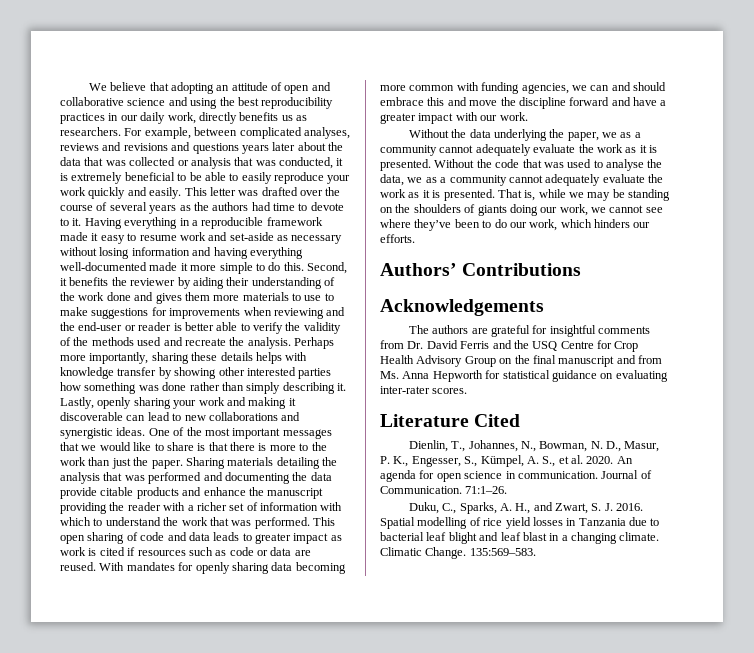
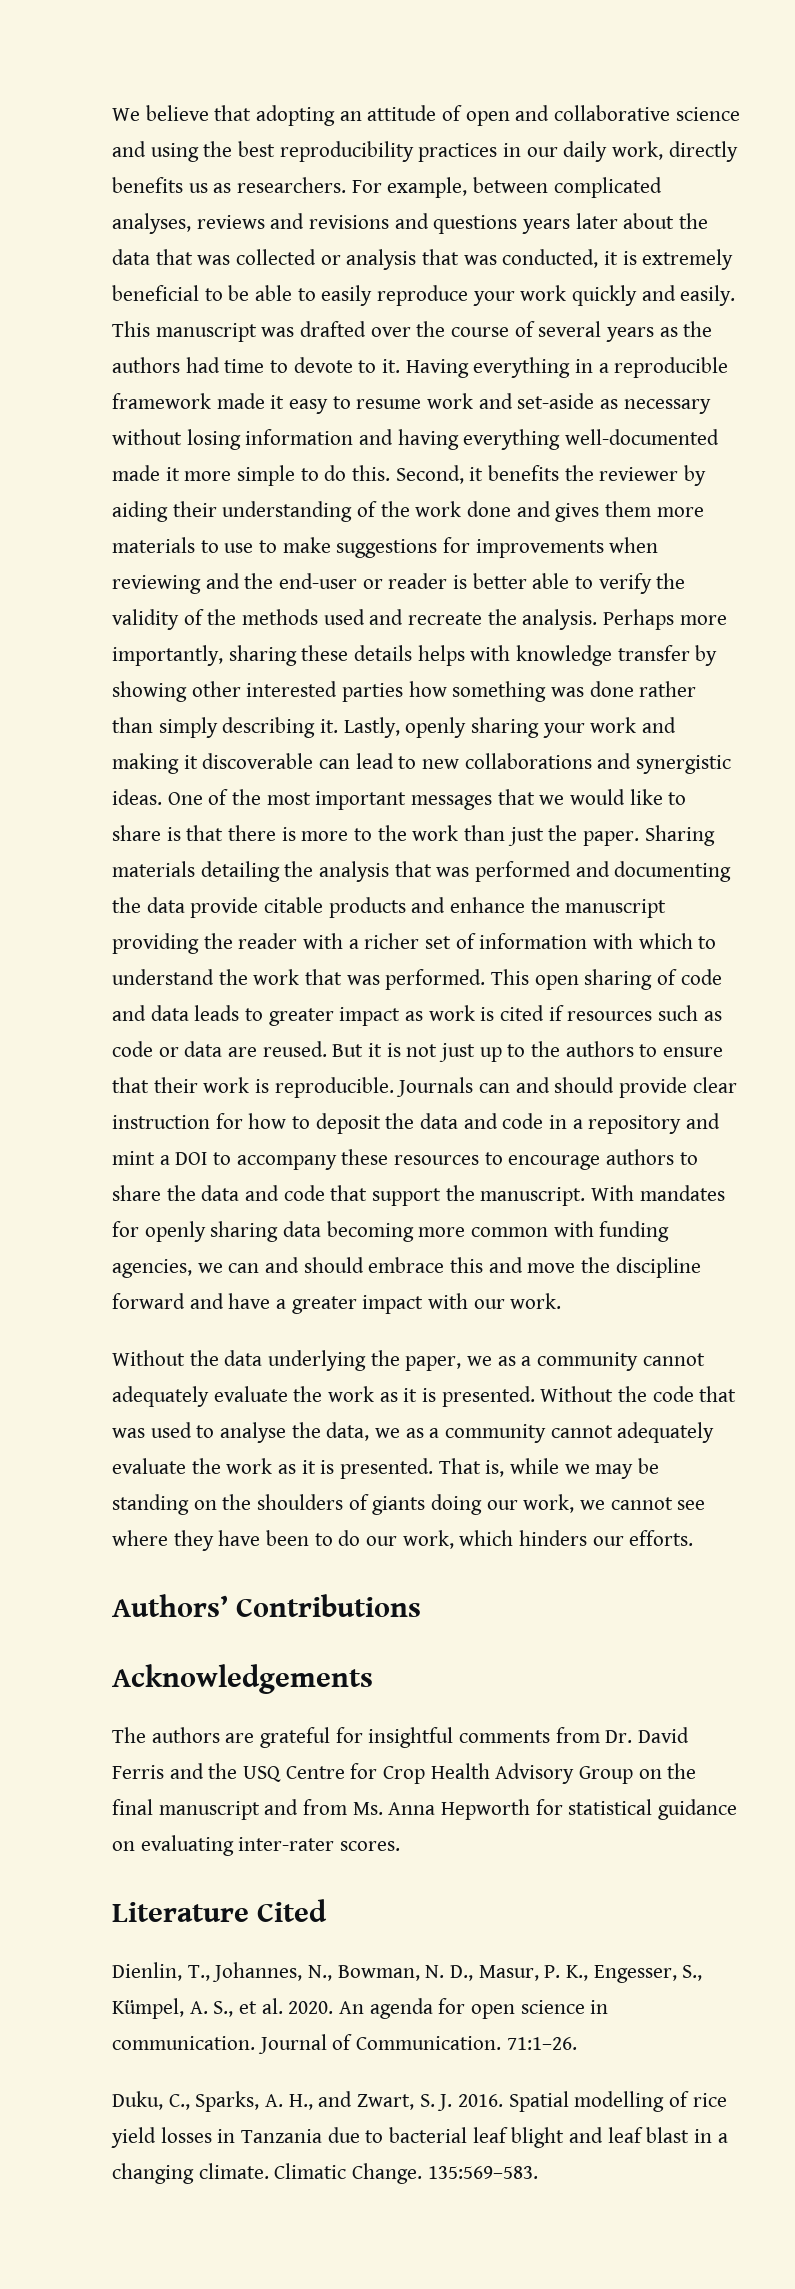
- This letter was drafted over the course of several years as the authors had time to devote to it.
+ This manuscript was drafted over the course of several years as the authors had time to devote to it.
+ But it is not just up to the authors to ensure that their work is reproducible. Journals can and should provide clear instruction for how to deposit the data and code in a repository and mint a DOI to accompany these resources to encourage authors to share the data and code that support the manuscript.
- That is, while we may be standing on the shoulders of giants doing our work, we cannot see where they’ve been to do our work, which hinders our efforts.
+ That is, while we may be standing on the shoulders of giants doing our work, we cannot see where they have been to do our work, which hinders our efforts.

